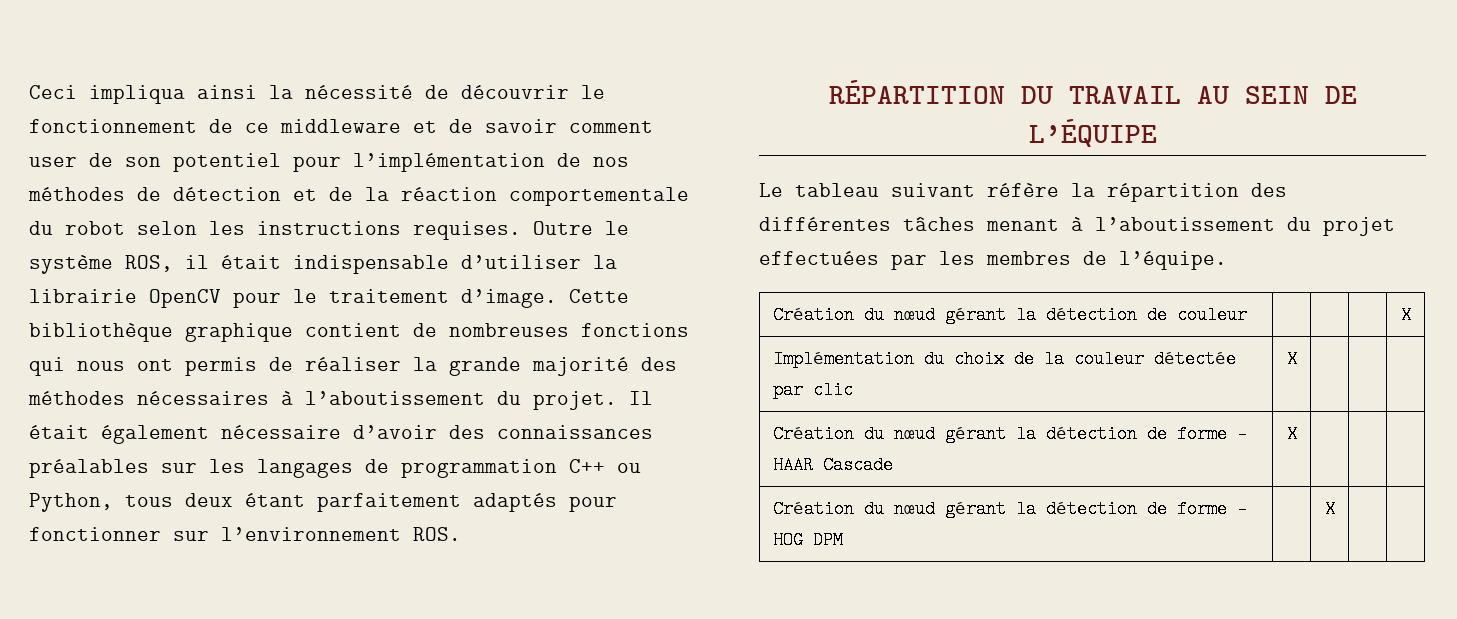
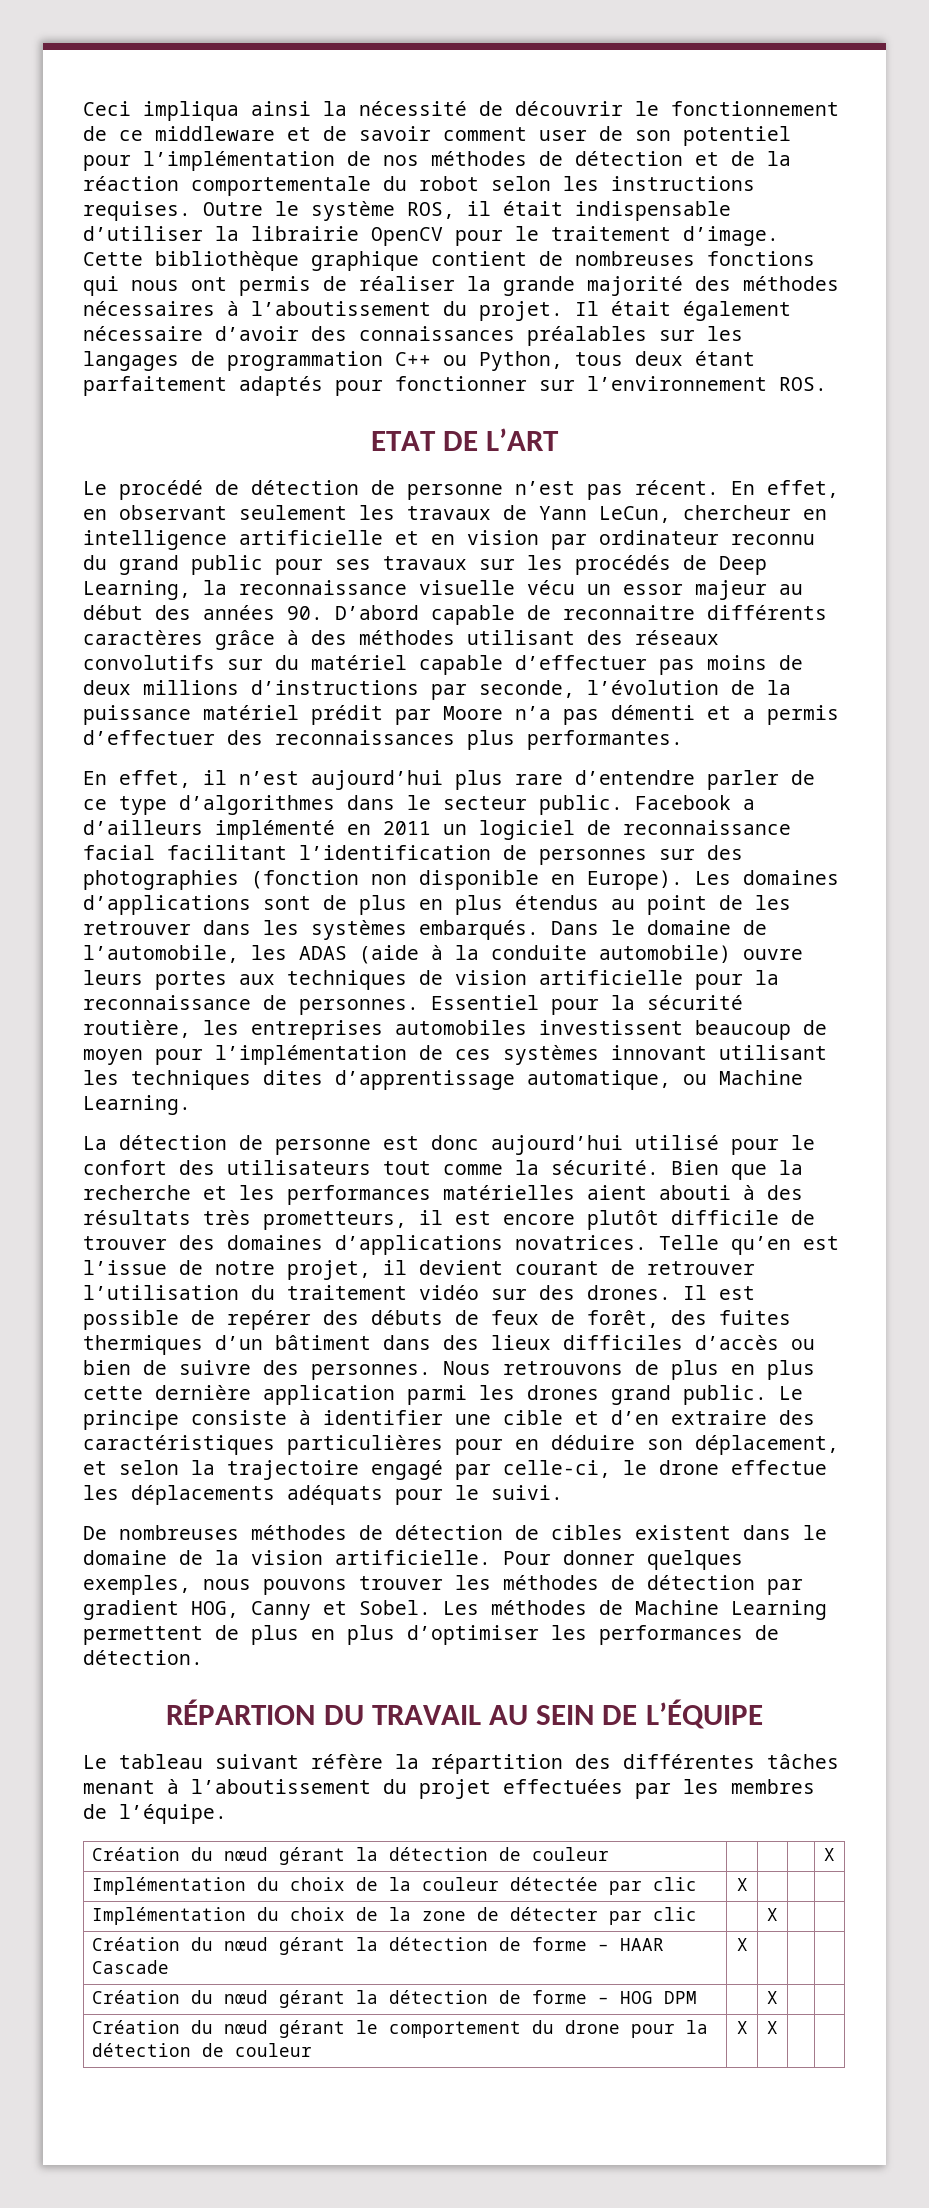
- RÉPARTITION DU TRAVAIL AU SEIN DE L’ÉQUIPE
+ ETAT DE L’ART
+ Le procédé de détection de personne n’est pas récent. En effet, en observant seulement les travaux de Yann LeCun, chercheur en intelligence artificielle et en vision par ordinateur reconnu du grand public pour ses travaux sur les procédés de Deep Learning, la reconnaissance visuelle vécu un essor majeur au début des années 90. D’abord capable de reconnaitre différents caractères grâce à des méthodes utilisant des réseaux convolutifs sur du matériel capable d’effectuer pas moins de deux millions d’instructions par seconde, l’évolution de la puissance matériel prédit par Moore n’a pas démenti et a permis d’effectuer des reconnaissances plus performantes.
+ En effet, il n’est aujourd’hui plus rare d’entendre parler de ce type d’algorithmes dans le secteur public. Facebook a d’ailleurs implémenté en 2011 un logiciel de reconnaissance facial facilitant l’identification de personnes sur des photographies (fonction non disponible en Europe). Les domaines d’applications sont de plus en plus étendus au point de les retrouver dans les systèmes embarqués. Dans le domaine de l’automobile, les ADAS (aide à la conduite automobile) ouvre leurs portes aux techniques de vision artificielle pour la reconnaissance de personnes. Essentiel pour la sécurité routière, les entreprises automobiles investissent beaucoup de moyen pour l’implémentation de ces systèmes innovant utilisant les techniques dites d’apprentissage automatique, ou Machine Learning.
+ La détection de personne est donc aujourd’hui utilisé pour le confort des utilisateurs tout comme la sécurité. Bien que la recherche et les performances matérielles aient abouti à des résultats très prometteurs, il est encore plutôt difficile de trouver des domaines d’applications novatrices. Telle qu’en est l’issue de notre projet, il devient courant de retrouver l’utilisation du traitement vidéo sur des drones. Il est possible de repérer des débuts de feux de forêt, des fuites thermiques d’un bâtiment dans des lieux difficiles d’accès ou bien de suivre des personnes. Nous retrouvons de plus en plus cette dernière application parmi les drones grand public. Le principe consiste à identifier une cible et d’en extraire des caractéristiques particulières pour en déduire son déplacement, et selon la trajectoire engagé par celle-ci, le drone effectue les déplacements adéquats pour le suivi.
+ De nombreuses méthodes de détection de cibles existent dans le domaine de la vision artificielle. Pour donner quelques exemples, nous pouvons trouver les méthodes de détection par gradient HOG, Canny et Sobel. Les méthodes de Machine Learning permettent de plus en plus d’optimiser les performances de détection.
+ RÉPARTION DU TRAVAIL AU SEIN DE L’ÉQUIPE
+ Implémentation du choix de la zone de détecter par clic | | X | |
+ Création du nœud gérant le comportement du drone pour la détection de couleur | X | X | |

